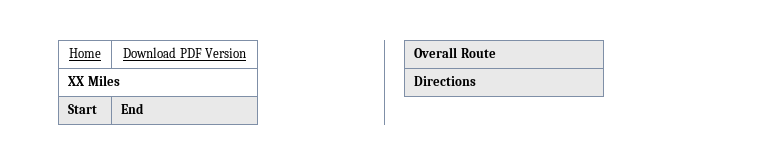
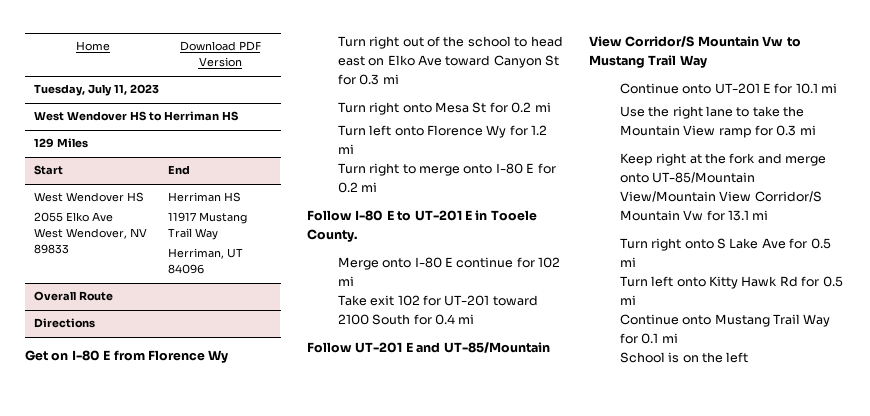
- XX Miles
+ Tuesday, July 11, 2023
+ West Wendover HS to Herriman HS
+ 129 Miles
  Start | End
+ West Wendover HS
+ 2055 Elko Ave
+ West Wendover, NV 89833 | Herriman HS
+ 11917 Mustang Trail Way
+ Herriman, UT 84096
  Overall Route
  Directions
+ Get on I-80 E from Florence Wy
+ Turn right out of the school to head east on Elko Ave toward Canyon St for 0.3 mi
+ Turn right onto Mesa St for 0.2 mi
+ Turn left onto Florence Wy for 1.2 mi
+ Turn right to merge onto I-80 E for 0.2 mi
+ Follow I-80 E to UT-201 E in Tooele County.
+ Merge onto I-80 E continue for 102 mi
+ Take exit 102 for UT-201 toward 2100 South for 0.4 mi
+ Follow UT-201 E and UT-85/Mountain View Corridor/S Mountain Vw to Mustang Trail Way
+ Continue onto UT-201 E for 10.1 mi
+ Use the right lane to take the Mountain View ramp for 0.3 mi
+ Keep right at the fork and merge onto UT-85/Mountain View/Mountain View Corridor/S Mountain Vw for 13.1 mi
+ Turn right onto S Lake Ave for 0.5 mi
+ Turn left onto Kitty Hawk Rd for 0.5 mi
+ Continue onto Mustang Trail Way for 0.1 mi
+ School is on the left

